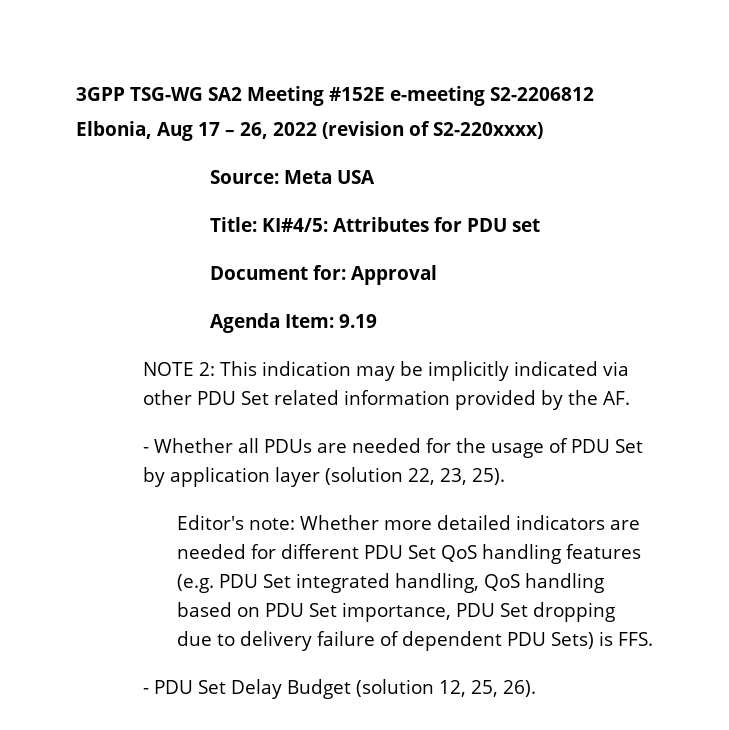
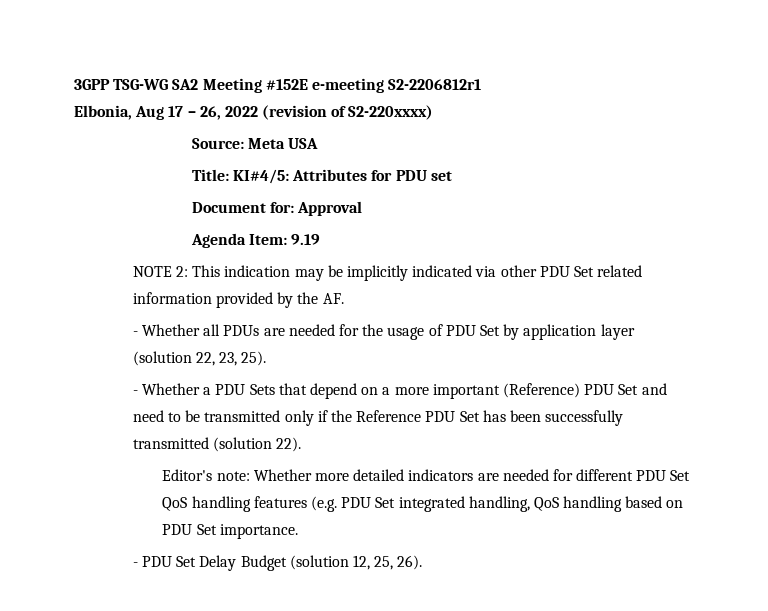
- 3GPP TSG-WG SA2 Meeting #152E e-meeting S2-2206812
+ 3GPP TSG-WG SA2 Meeting #152E e-meeting S2-2206812r1
+ - Whether a PDU Sets that depend on a more important (Reference) PDU Set and need to be transmitted only if the Reference PDU Set has been successfully transmitted (solution 22).
- Editor's note: Whether more detailed indicators are needed for different PDU Set QoS handling features (e.g. PDU Set integrated handling, QoS handling based on PDU Set importance, PDU Set dropping due to delivery failure of dependent PDU Sets) is FFS.
+ Editor's note: Whether more detailed indicators are needed for different PDU Set QoS handling features (e.g. PDU Set integrated handling, QoS handling based on PDU Set importance.

